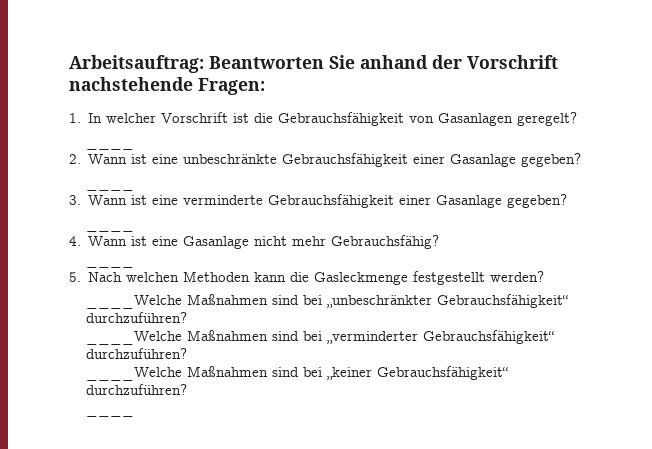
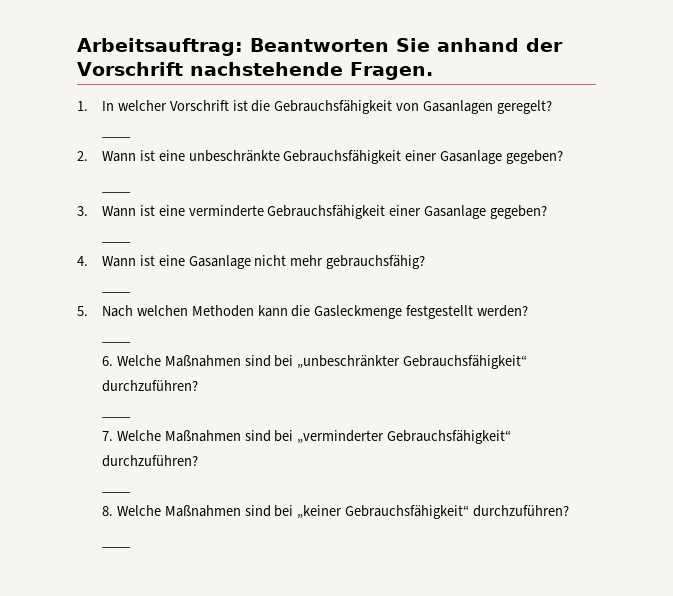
- Arbeitsauftrag: Beantworten Sie anhand der Vorschrift nachstehende Fragen:
+ Arbeitsauftrag: Beantworten Sie anhand der Vorschrift nachstehende Fragen.
- 4. Wann ist eine Gasanlage nicht mehr Gebrauchsfähig?
+ 4. Wann ist eine Gasanlage nicht mehr gebrauchsfähig?
  5. Nach welchen Methoden kann die Gasleckmenge festgestellt werden?
- ____Welche Maßnahmen sind bei „unbeschränkter Gebrauchsfähigkeit“ durchzuführen?
- ____Welche Maßnahmen sind bei „verminderter Gebrauchsfähigkeit“ durchzuführen?
- ____Welche Maßnahmen sind bei „keiner Gebrauchsfähigkeit“ durchzuführen?
+ ____
+ 6. Welche Maßnahmen sind bei „unbeschränkter Gebrauchsfähigkeit“ durchzuführen?
+ ____
+ 7. Welche Maßnahmen sind bei „verminderter Gebrauchsfähigkeit“ durchzuführen?
+ ____
+ 8. Welche Maßnahmen sind bei „keiner Gebrauchsfähigkeit“ durchzuführen?

